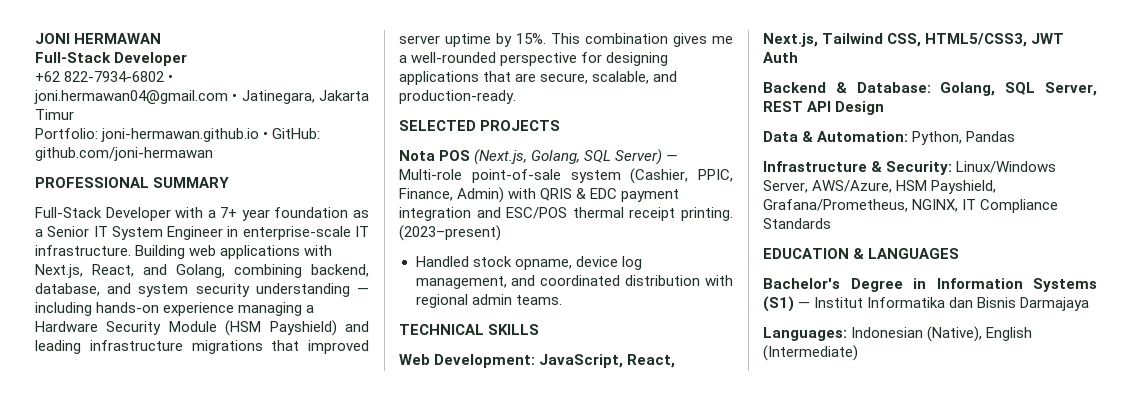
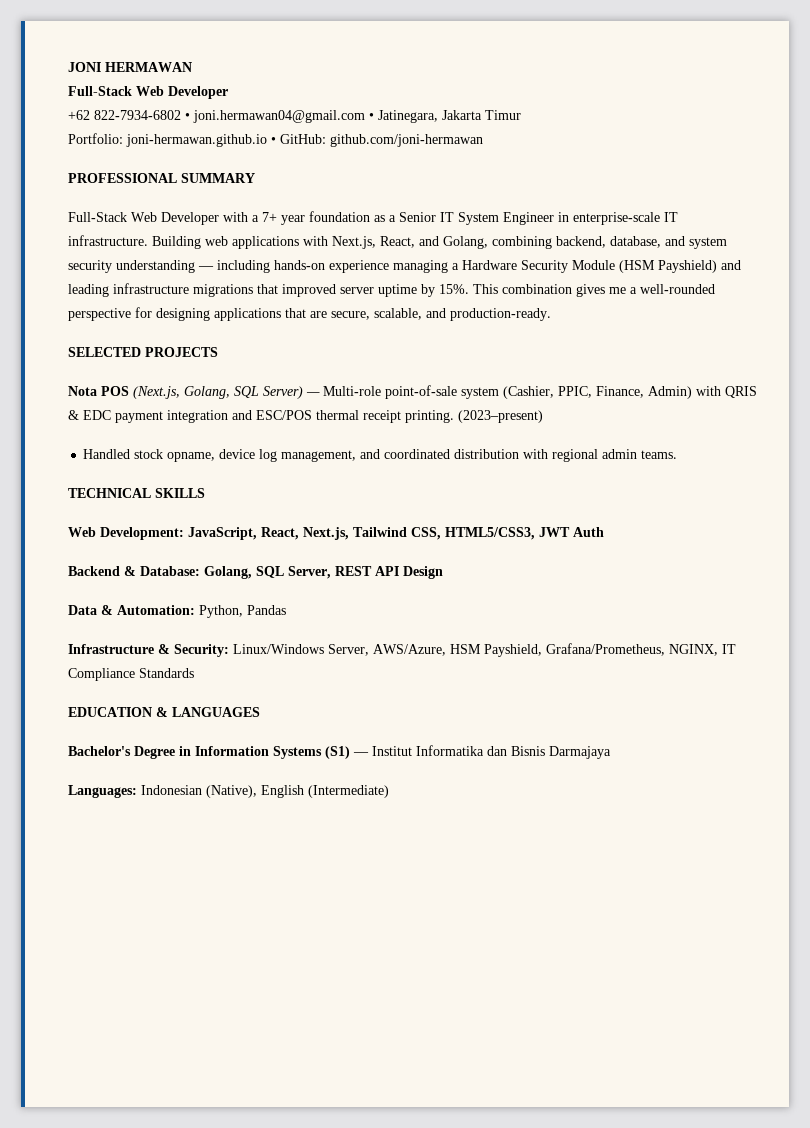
  JONI HERMAWAN
- Full-Stack Developer
+ Full-Stack Web Developer
- Full-Stack Developer with a 7+ year foundation as a Senior IT System Engineer in enterprise-scale IT infrastructure.
+ Full-Stack Web Developer with a 7+ year foundation as a Senior IT System Engineer in enterprise-scale IT infrastructure.

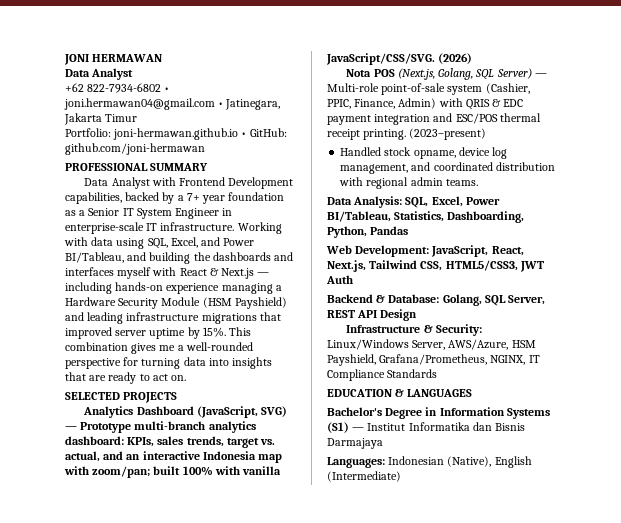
  JONI HERMAWAN
- Full-Stack Web Developer
+ Data Analyst
- Full-Stack Web Developer with a 7+ year foundation as a Senior IT System Engineer in enterprise-scale IT infrastructure.
+ Data Analyst with Frontend Development capabilities, backed by a 7+ year foundation as a Senior IT System Engineer in enterprise-scale IT infrastructure.
- Building web applications with Next.js, React, and Golang, combining backend, database, and system security understanding — including hands-on experience managing a Hardware Security Module (HSM Payshield) and leading infrastructure migrations that improved server uptime by 15%.
+ Working with data using SQL, Excel, and Power BI/Tableau, and building the dashboards and interfaces myself with React & Next.js — including hands-on experience managing a Hardware Security Module (HSM Payshield) and leading infrastructure migrations that improved server uptime by 15%.
- This combination gives me a well-rounded perspective for designing applications that are secure, scalable, and production-ready.
+ This combination gives me a well-rounded perspective for turning data into insights that are ready to act on.
  SELECTED PROJECTS
+ Analytics Dashboard (JavaScript, SVG) — Prototype multi-branch analytics dashboard: KPIs, sales trends, target vs. actual, and an interactive Indonesia map with zoom/pan; built 100% with vanilla JavaScript/CSS/SVG. (2026)
- TECHNICAL SKILLS
+ Data Analysis: SQL, Excel, Power BI/Tableau, Statistics, Dashboarding, Python, Pandas
- Data & Automation: Python, Pandas

